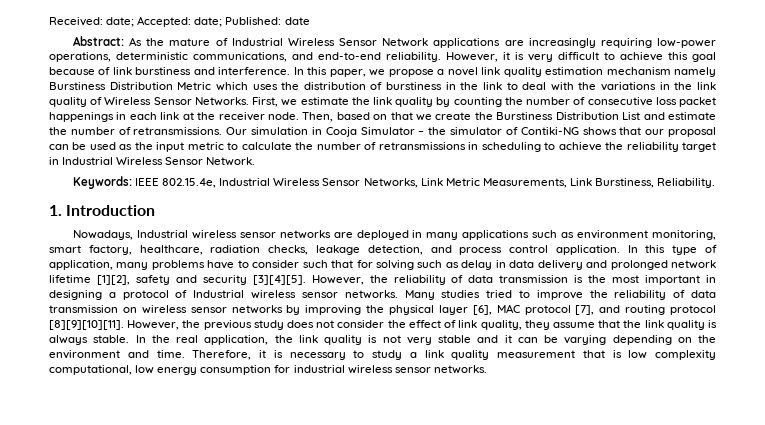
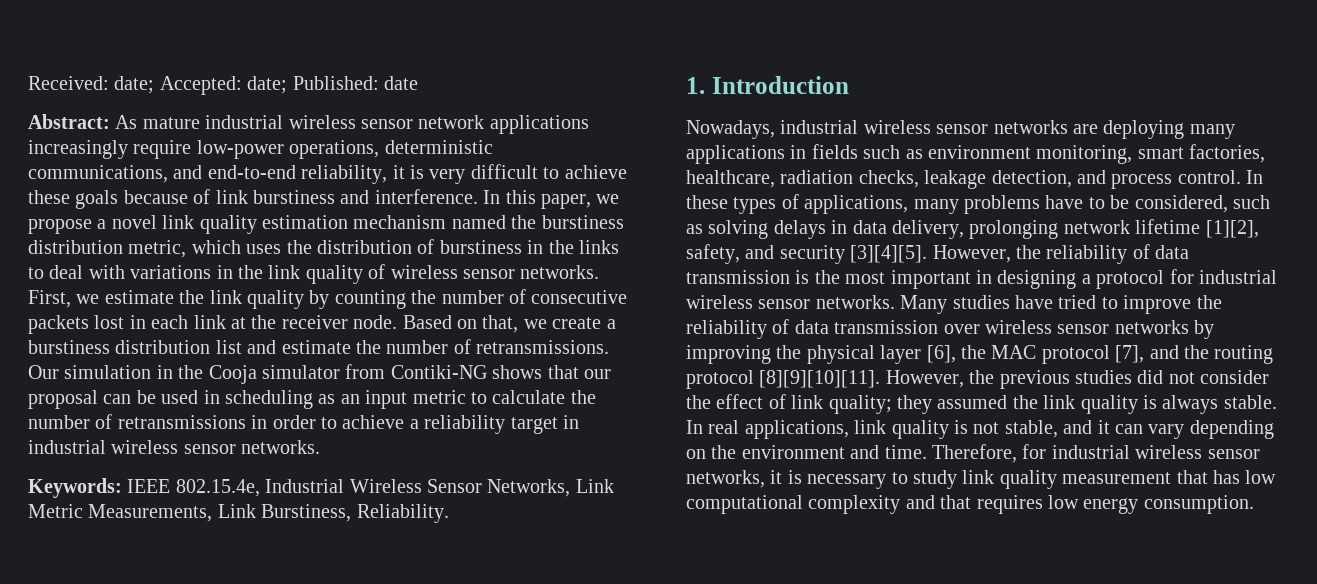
- Abstract: As the mature of Industrial Wireless Sensor Network applications are increasingly requiring low-power operations, deterministic communications, and end-to-end reliability. However, it is very difficult to achieve this goal because of link burstiness and interference.
+ Abstract: As mature industrial wireless sensor network applications increasingly require low-power operations, deterministic communications, and end-to-end reliability, it is very difficult to achieve these goals because of link burstiness and interference.
- In this paper, we propose a novel link quality estimation mechanism namely Burstiness Distribution Metric which uses the distribution of burstiness in the link to deal with the variations in the link quality of Wireless Sensor Networks.
+ In this paper, we propose a novel link quality estimation mechanism named the burstiness distribution metric, which uses the distribution of burstiness in the links to deal with variations in the link quality of wireless sensor networks.
- First, we estimate the link quality by counting the number of consecutive loss packet happenings in each link at the receiver node.
+ First, we estimate the link quality by counting the number of consecutive packets lost in each link at the receiver node.
- Then, based on that we create the Burstiness Distribution List and estimate the number of retransmissions.
+ Based on that, we create a burstiness distribution list and estimate the number of retransmissions.
- Our simulation in Cooja Simulator – the simulator of Contiki-NG shows that our proposal can be used as the input metric to calculate the number of retransmissions in scheduling to achieve the reliability target in Industrial Wireless Sensor Network.
+ Our simulation in the Cooja simulator from Contiki-NG shows that our proposal can be used in scheduling as an input metric to calculate the number of retransmissions in order to achieve a reliability target in industrial wireless sensor networks.
- Nowadays, Industrial wireless sensor networks are deployed in many applications such as environment monitoring, smart factory, healthcare, radiation checks, leakage detection, and process control application. In this type of application, many problems have to consider such that for solving such as delay in data delivery and prolonged network lifetime [1][2], safety and security [3][4][5].
+ Nowadays, industrial wireless sensor networks are deploying many applications in fields such as environment monitoring, smart factories, healthcare, radiation checks, leakage detection, and process control. In these types of applications, many problems have to be considered, such as solving delays in data delivery, prolonging network lifetime [1][2], safety, and security [3][4][5].
- However, the reliability of data transmission is the most important in designing a protocol of Industrial wireless sensor networks.
+ However, the reliability of data transmission is the most important in designing a protocol for industrial wireless sensor networks.
- Many studies tried to improve the reliability of data transmission on wireless sensor networks by improving the physical layer [6], MAC protocol [7], and routing protocol [8][9][10][11].
+ Many studies have tried to improve the reliability of data transmission over wireless sensor networks by improving the physical layer [6], the MAC protocol [7], and the routing protocol [8][9][10][11].
- However, the previous study does not consider the effect of link quality, they assume that the link quality is always stable.
+ However, the previous studies did not consider the effect of link quality; they assumed the link quality is always stable.
- In the real application, the link quality is not very stable and it can be varying depending on the environment and time.
+ In real applications, link quality is not stable, and it can vary depending on the environment and time.
- Therefore, it is necessary to study a link quality measurement that is low complexity computational, low energy consumption for industrial wireless sensor networks.
+ Therefore, for industrial wireless sensor networks, it is necessary to study link quality measurement that has low computational complexity and that requires low energy consumption.

